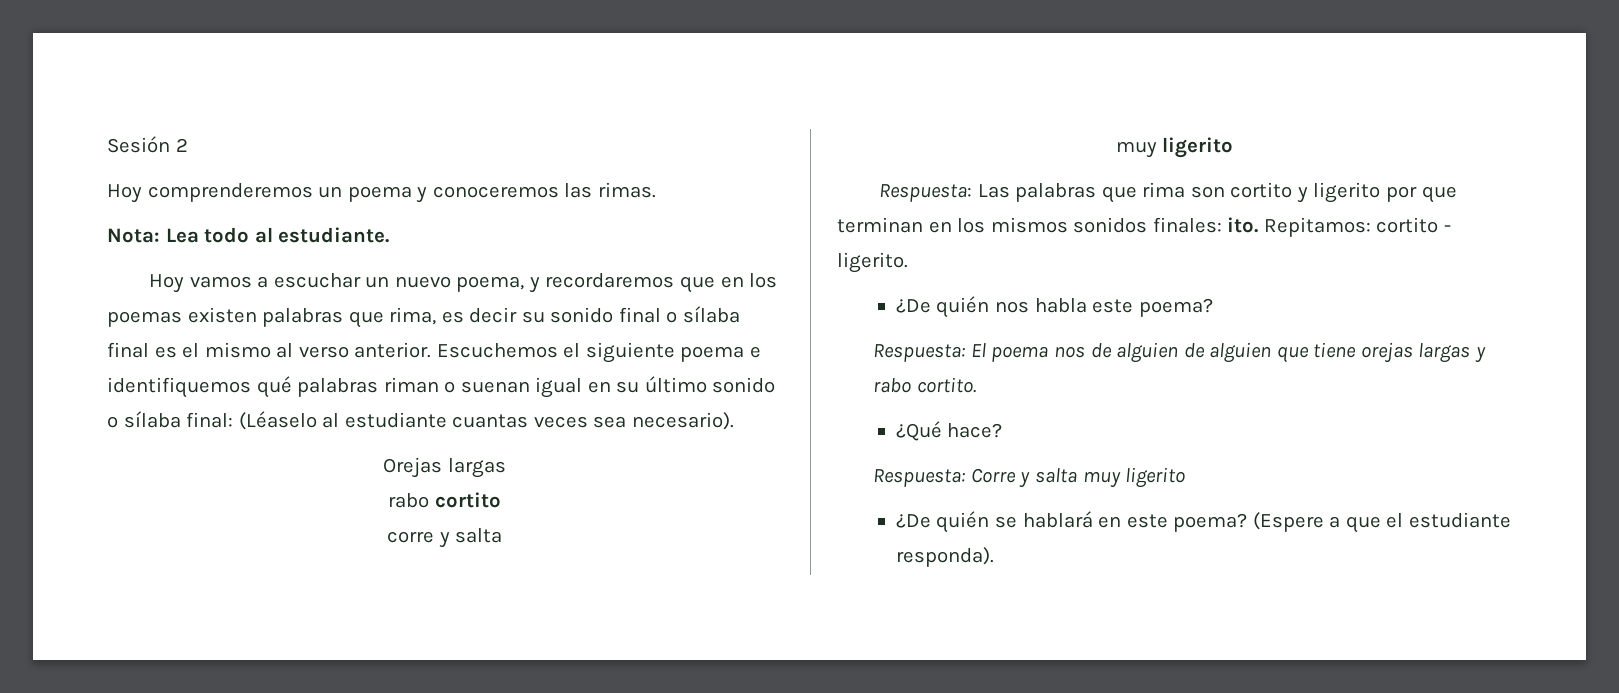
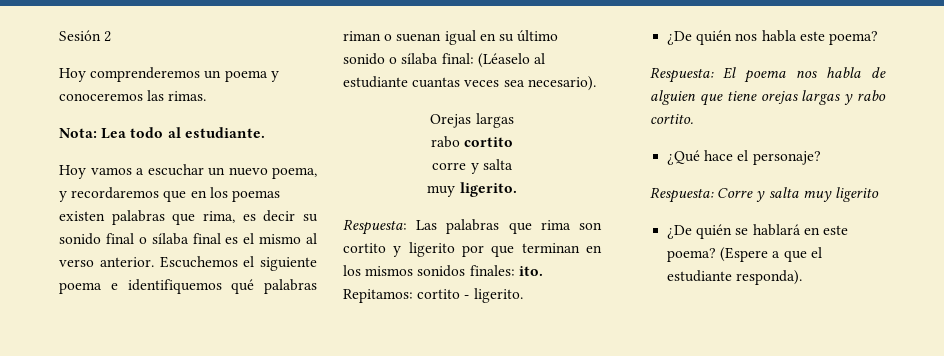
  corre y salta
- muy ligerito
+ muy ligerito.
- Respuesta: El poema nos de alguien de alguien que tiene orejas largas y rabo cortito.
+ Respuesta: El poema nos habla de alguien que tiene orejas largas y rabo cortito.
- ¿Qué hace?
+ ¿Qué hace el personaje?

